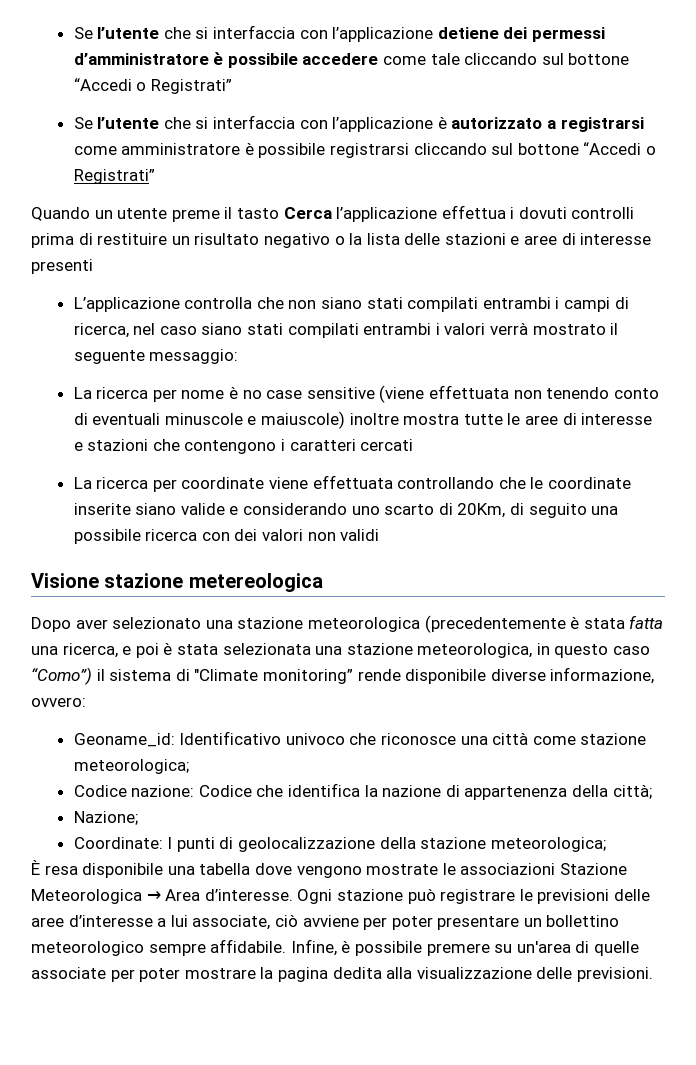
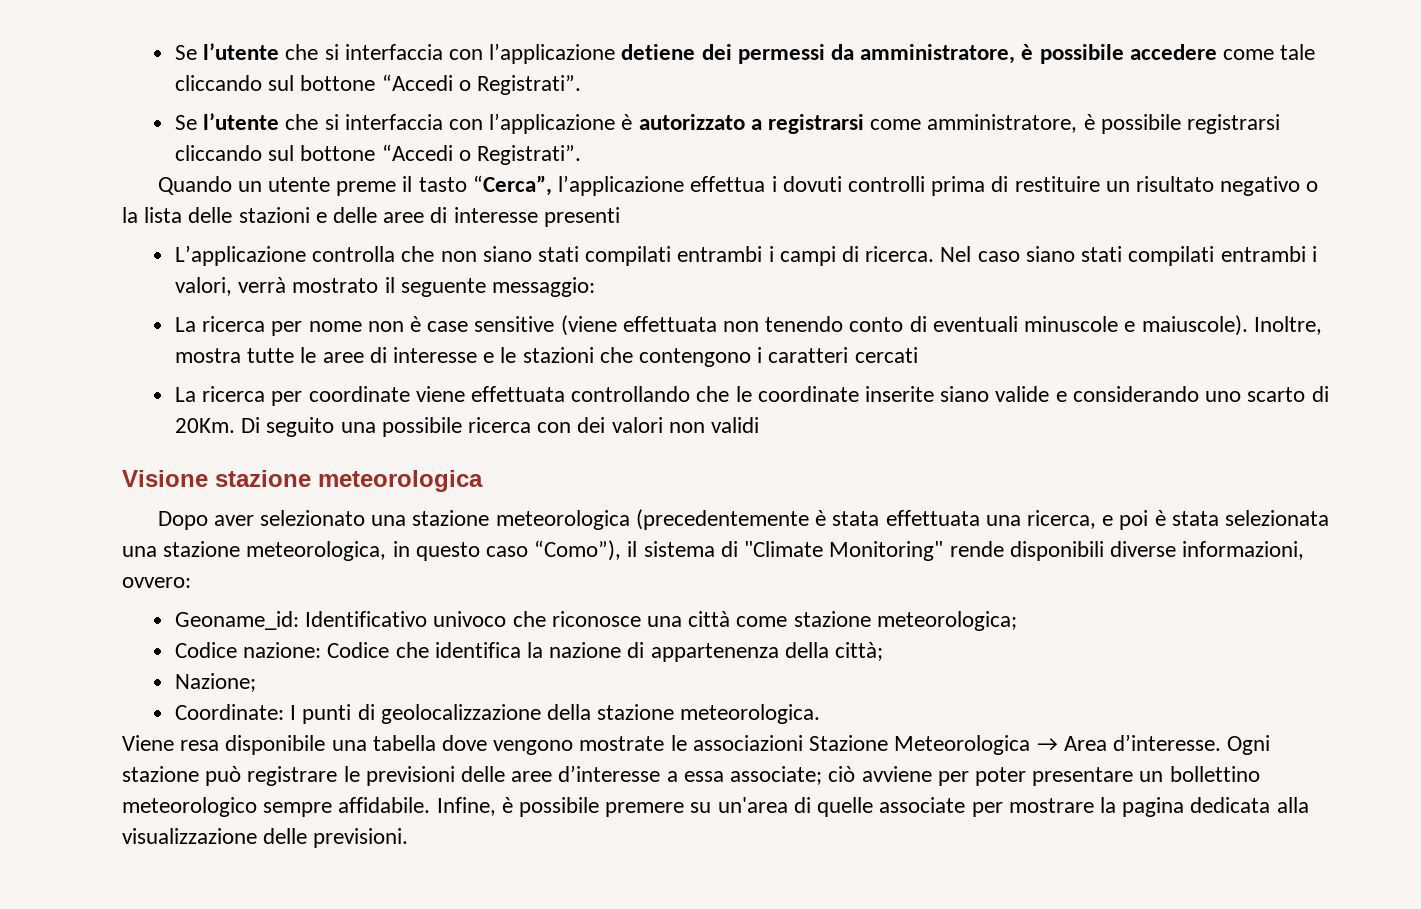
- Se l’utente che si interfaccia con l’applicazione detiene dei permessi d’amministratore è possibile accedere come tale cliccando sul bottone “Accedi o Registrati”
+ Se l’utente che si interfaccia con l’applicazione detiene dei permessi da amministratore, è possibile accedere come tale cliccando sul bottone “Accedi o Registrati”.
- Se l’utente che si interfaccia con l’applicazione è autorizzato a registrarsi come amministratore è possibile registrarsi cliccando sul bottone “Accedi o Registrati”
+ Se l’utente che si interfaccia con l’applicazione è autorizzato a registrarsi come amministratore, è possibile registrarsi cliccando sul bottone “Accedi o Registrati”.
- Quando un utente preme il tasto Cerca l’applicazione effettua i dovuti controlli prima di restituire un risultato negativo o la lista delle stazioni e aree di interesse presenti
+ Quando un utente preme il tasto “Cerca”, l’applicazione effettua i dovuti controlli prima di restituire un risultato negativo o la lista delle stazioni e delle aree di interesse presenti
- L’applicazione controlla che non siano stati compilati entrambi i campi di ricerca, nel caso siano stati compilati entrambi i valori verrà mostrato il seguente messaggio:
+ L’applicazione controlla che non siano stati compilati entrambi i campi di ricerca. Nel caso siano stati compilati entrambi i valori, verrà mostrato il seguente messaggio:
- La ricerca per nome è no case sensitive (viene effettuata non tenendo conto di eventuali minuscole e maiuscole) inoltre mostra tutte le aree di interesse e stazioni che contengono i caratteri cercati
+ La ricerca per nome non è case sensitive (viene effettuata non tenendo conto di eventuali minuscole e maiuscole). Inoltre, mostra tutte le aree di interesse e le stazioni che contengono i caratteri cercati
- La ricerca per coordinate viene effettuata controllando che le coordinate inserite siano valide e considerando uno scarto di 20Km, di seguito una possibile ricerca con dei valori non validi
+ La ricerca per coordinate viene effettuata controllando che le coordinate inserite siano valide e considerando uno scarto di 20Km. Di seguito una possibile ricerca con dei valori non validi
- Visione stazione metereologica
+ Visione stazione meteorologica
- Dopo aver selezionato una stazione meteorologica (precedentemente è stata fatta una ricerca, e poi è stata selezionata una stazione meteorologica, in questo caso “Como”) il sistema di "Climate monitoring” rende disponibile diverse informazione, ovvero:
+ Dopo aver selezionato una stazione meteorologica (precedentemente è stata effettuata una ricerca, e poi è stata selezionata una stazione meteorologica, in questo caso “Como”), il sistema di "Climate Monitoring" rende disponibili diverse informazioni, ovvero:
- Coordinate: I punti di geolocalizzazione della stazione meteorologica;
- È resa disponibile una tabella dove vengono mostrate le associazioni Stazione Meteorologica → Area d’interesse.
+ Coordinate: I punti di geolocalizzazione della stazione meteorologica.
+ Viene resa disponibile una tabella dove vengono mostrate le associazioni Stazione Meteorologica → Area d’interesse.
- Ogni stazione può registrare le previsioni delle aree d’interesse a lui associate, ciò avviene per poter presentare un bollettino meteorologico sempre affidabile.
+ Ogni stazione può registrare le previsioni delle aree d’interesse a essa associate; ciò avviene per poter presentare un bollettino meteorologico sempre affidabile.
- Infine, è possibile premere su un'area di quelle associate per poter mostrare la pagina dedita alla visualizzazione delle previsioni.
+ Infine, è possibile premere su un'area di quelle associate per mostrare la pagina dedicata alla visualizzazione delle previsioni.

